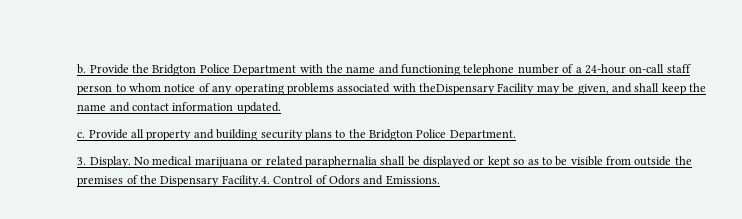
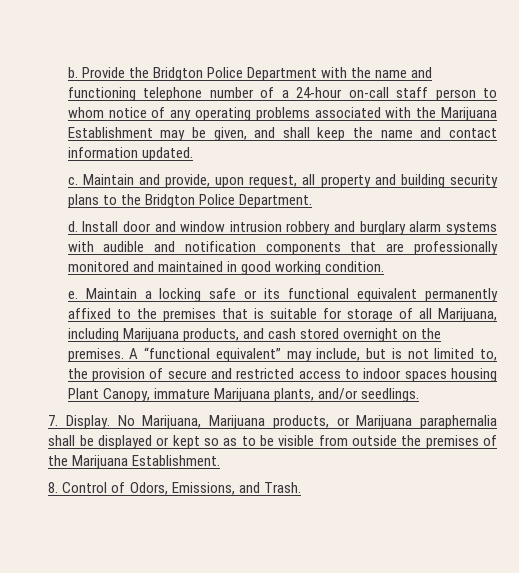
- Provide the Bridgton Police Department with the name and functioning telephone number of a 24-hour on-call staff person to whom notice of any operating problems associated with theDispensary Facility may be given, and shall keep the name and contact information updated.
+ Provide the Bridgton Police Department with the name and functioning telephone number of a 24-hour on-call staff person to whom notice of any operating problems associated with the Marijuana Establishment may be given, and shall keep the name and contact information updated.
- Provide all property and building security plans to the Bridgton Police Department.
+ Maintain and provide, upon request, all property and building security plans to the Bridgton Police Department.
- 3. Display. No medical marijuana or related paraphernalia shall be displayed or kept so as to be visible from outside the premises of the Dispensary Facility.4. Control of Odors and Emissions.
+ d. Install door and window intrusion robbery and burglary alarm systems with audible and notification components that are professionally monitored and maintained in good working condition.
+ e. Maintain a locking safe or its functional equivalent permanently affixed to the premises that is suitable for storage of all Marijuana, including Marijuana products, and cash stored overnight on the premises. A “functional equivalent” may include, but is not limited to, the provision of secure and restricted access to indoor spaces housing Plant Canopy, immature Marijuana plants, and/or seedlings.
+ 7. Display. No Marijuana, Marijuana products, or Marijuana paraphernalia shall be displayed or kept so as to be visible from outside the premises of the Marijuana Establishment.
+ 8. Control of Odors, Emissions, and Trash.

